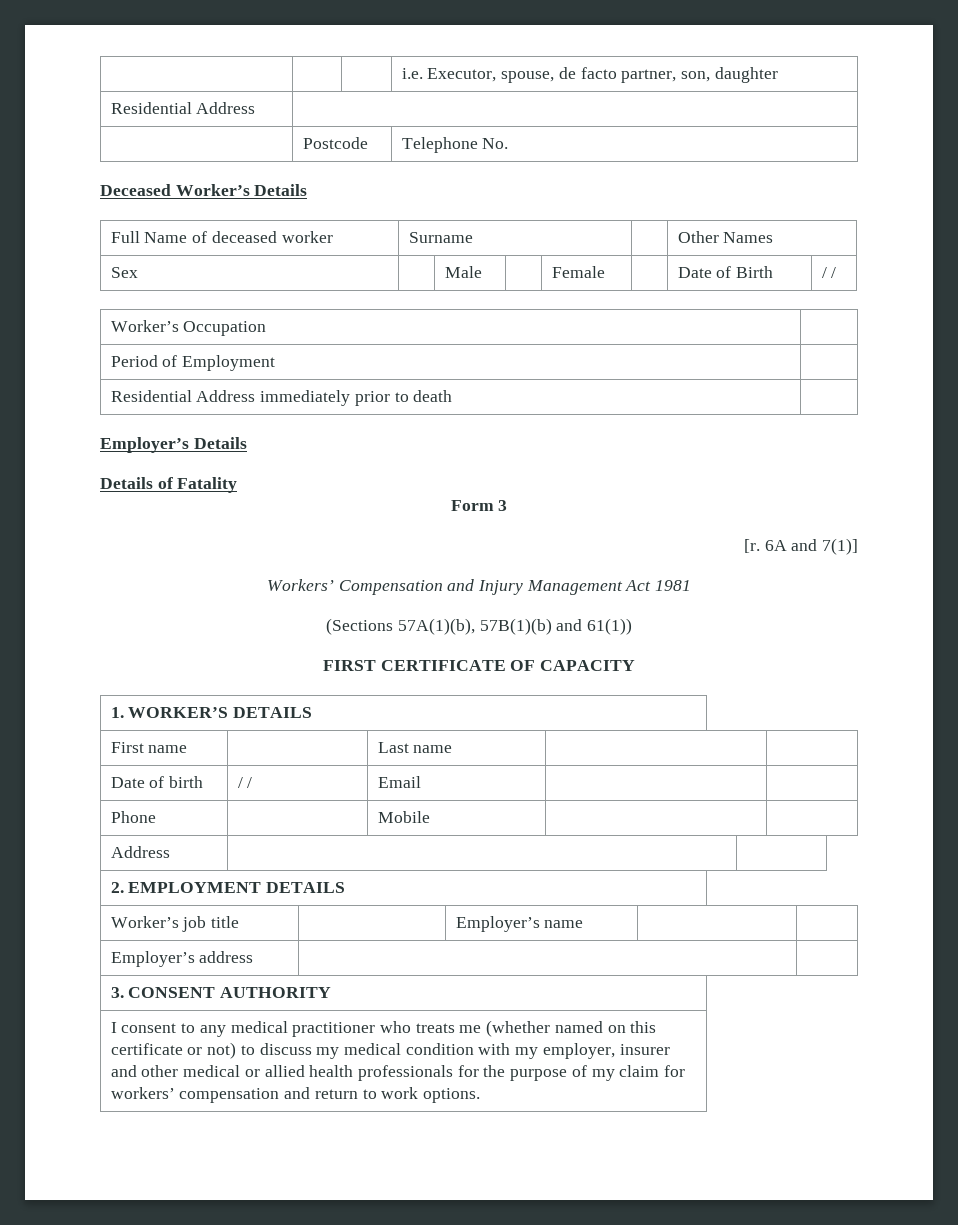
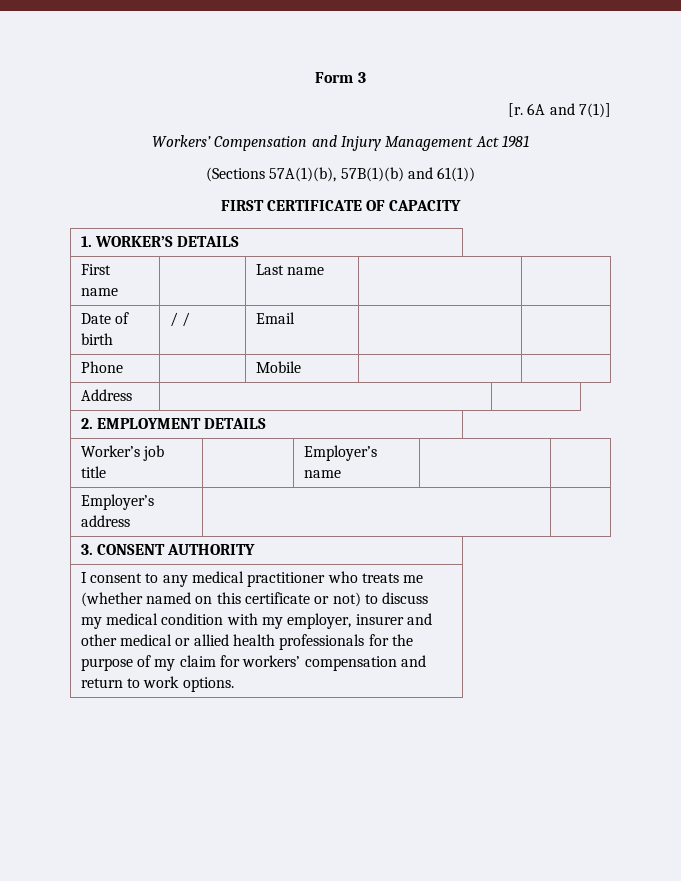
- | | | i.e. Executor, spouse, de facto partner, son, daughter
- Residential Address |
- | Postcode | Telephone No.
- Deceased Worker’s Details
- Full Name of deceased worker | Surname | | Other Names
- Sex | | Male | | Female | | Date of Birth | / /
- Worker’s Occupation |
- Period of Employment |
- Residential Address immediately prior to death |
- Employer’s Details
- Details of Fatality

